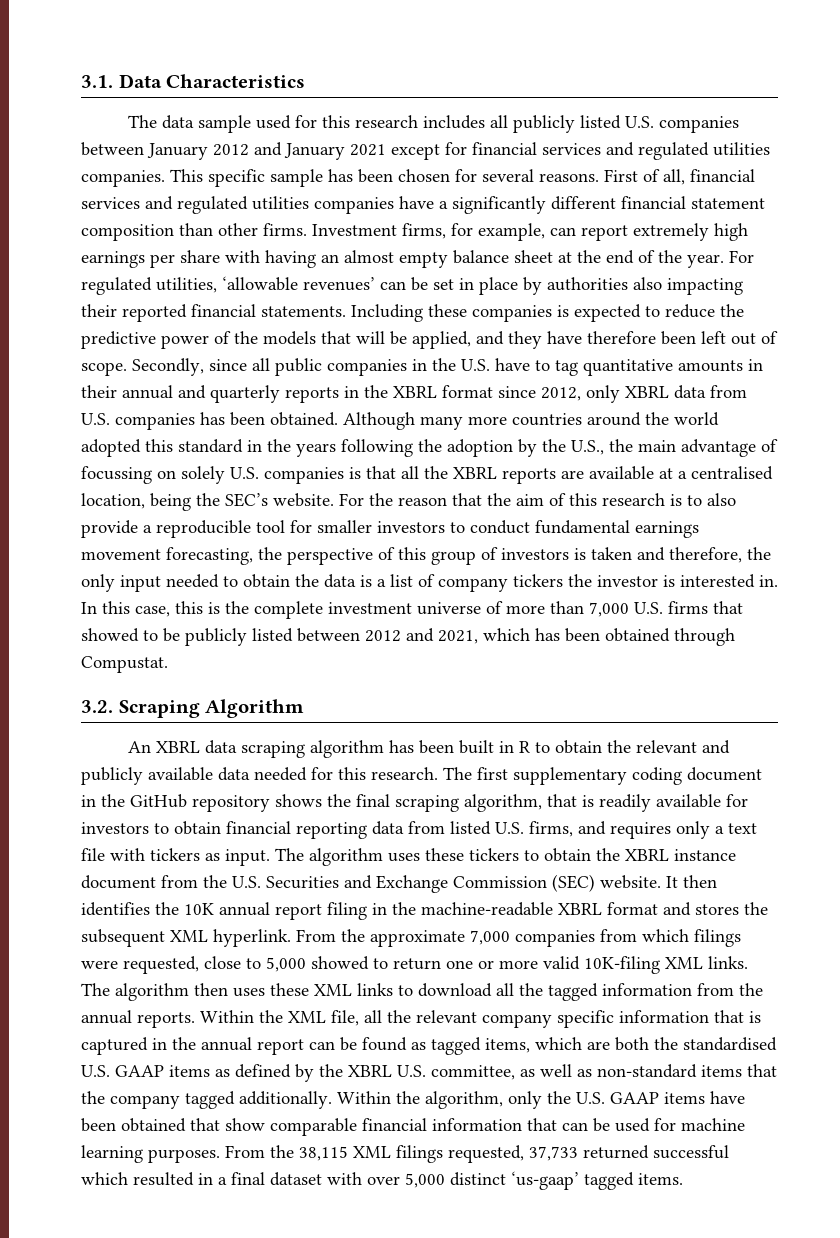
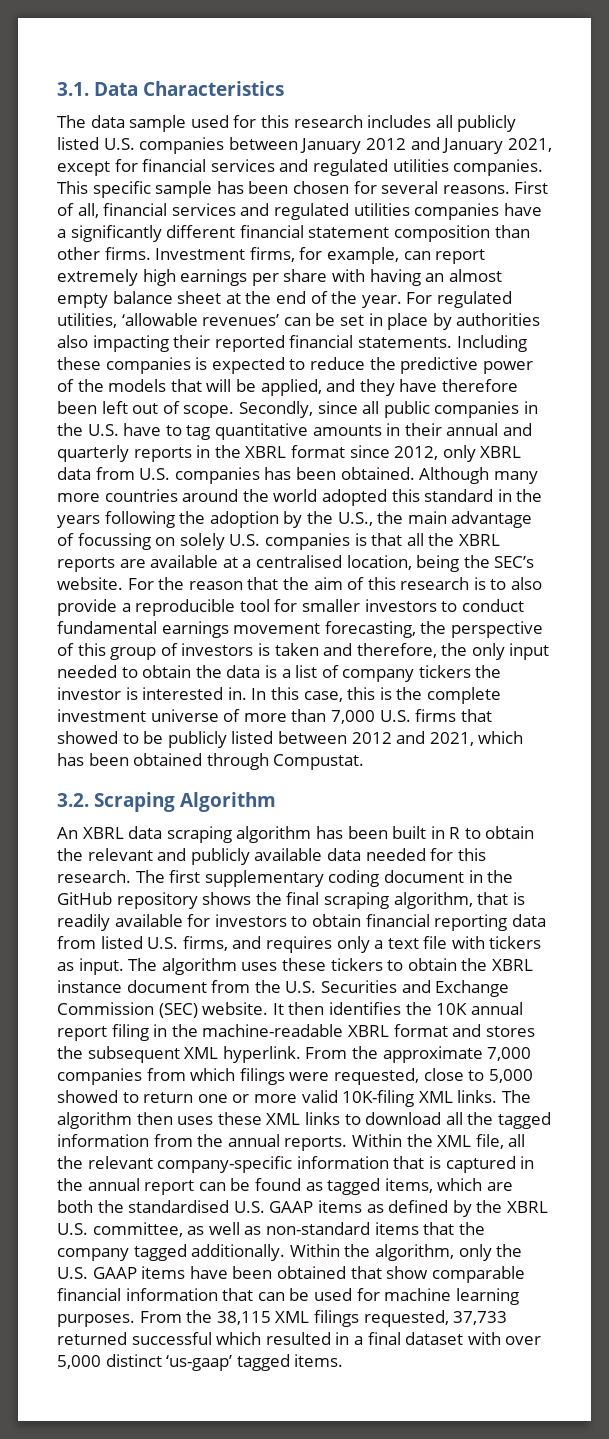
- The data sample used for this research includes all publicly listed U.S. companies between January 2012 and January 2021 except for financial services and regulated utilities companies.
+ The data sample used for this research includes all publicly listed U.S. companies between January 2012 and January 2021, except for financial services and regulated utilities companies.
- Within the XML file, all the relevant company specific information that is captured in the annual report can be found as tagged items, which are both the standardised U.S. GAAP items as defined by the XBRL U.S. committee, as well as non-standard items that the company tagged additionally.
+ Within the XML file, all the relevant company-specific information that is captured in the annual report can be found as tagged items, which are both the standardised U.S. GAAP items as defined by the XBRL U.S. committee, as well as non-standard items that the company tagged additionally.

